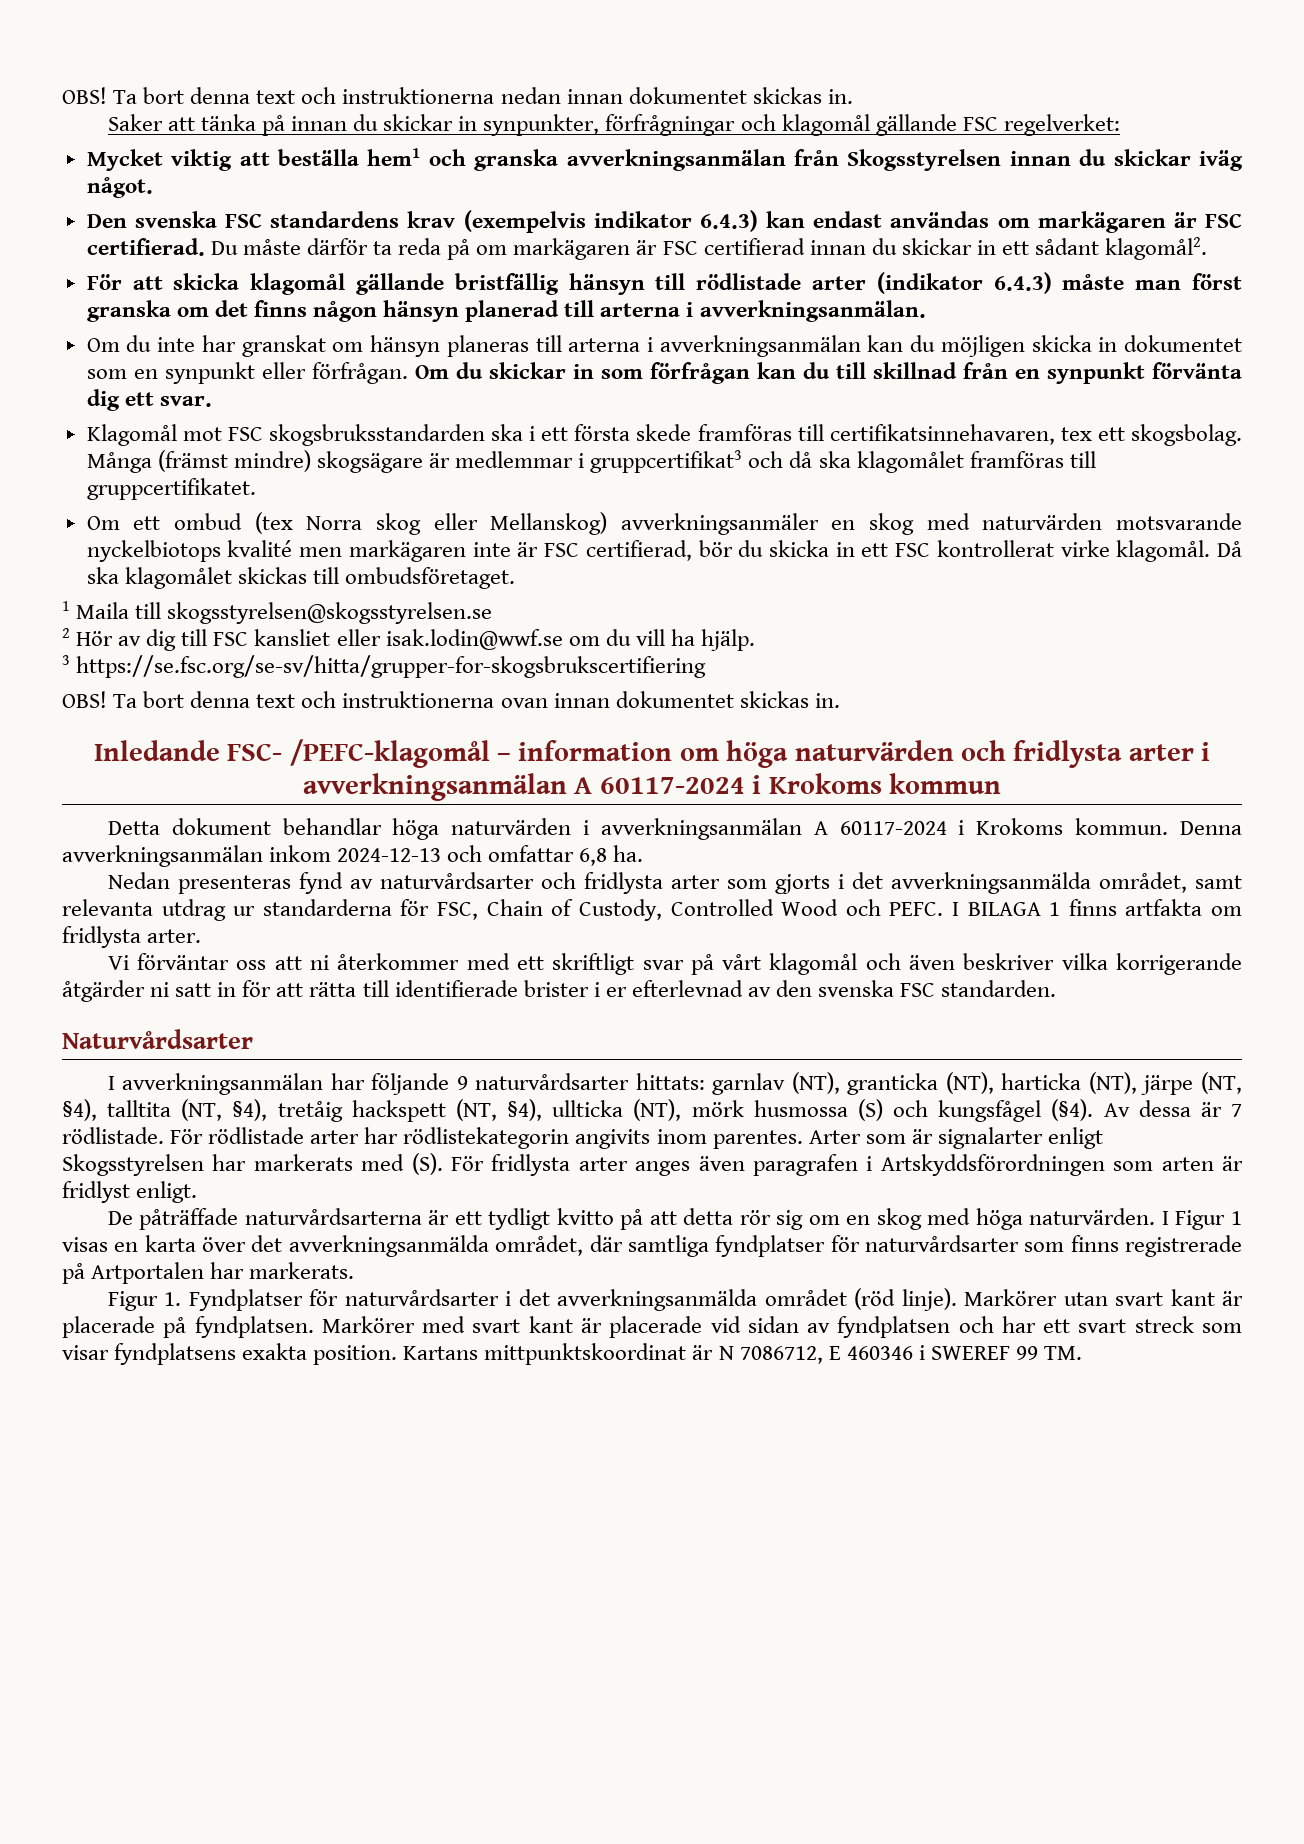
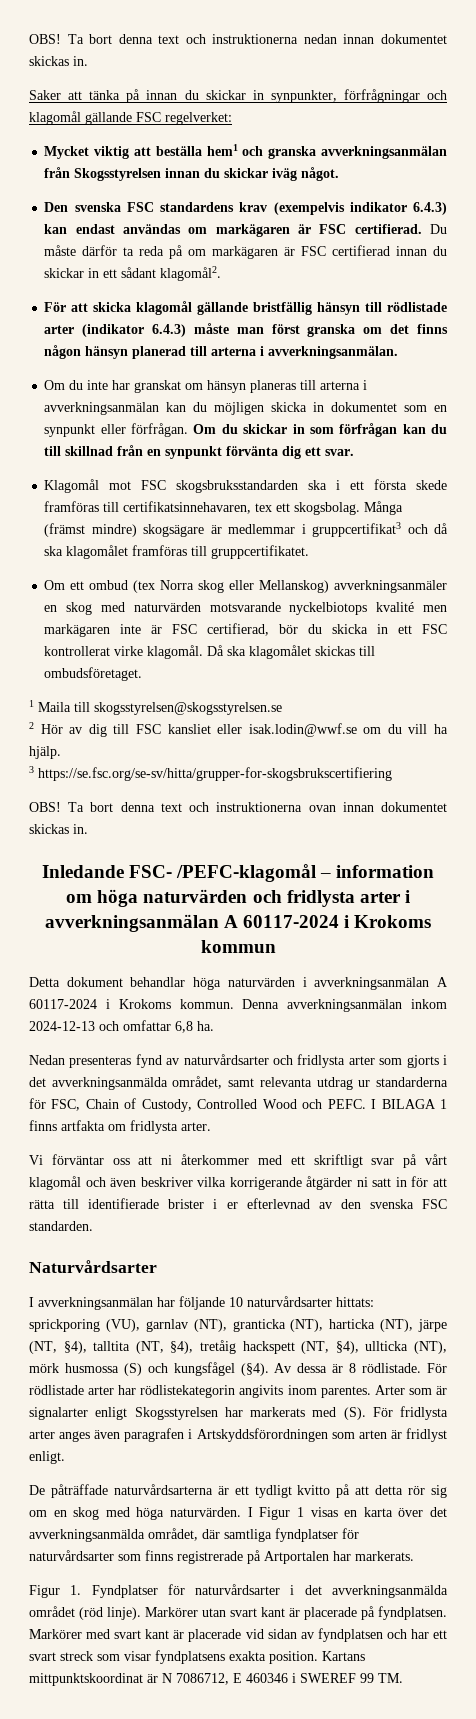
- I avverkningsanmälan har följande 9 naturvårdsarter hittats: garnlav (NT), granticka (NT), harticka (NT), järpe (NT, §4), talltita (NT, §4), tretåig hackspett (NT, §4), ullticka (NT), mörk husmossa (S) och kungsfågel (§4).
+ I avverkningsanmälan har följande 10 naturvårdsarter hittats: sprickporing (VU), garnlav (NT), granticka (NT), harticka (NT), järpe (NT, §4), talltita (NT, §4), tretåig hackspett (NT, §4), ullticka (NT), mörk husmossa (S) och kungsfågel (§4).
- Av dessa är 7 rödlistade.
+ Av dessa är 8 rödlistade.

